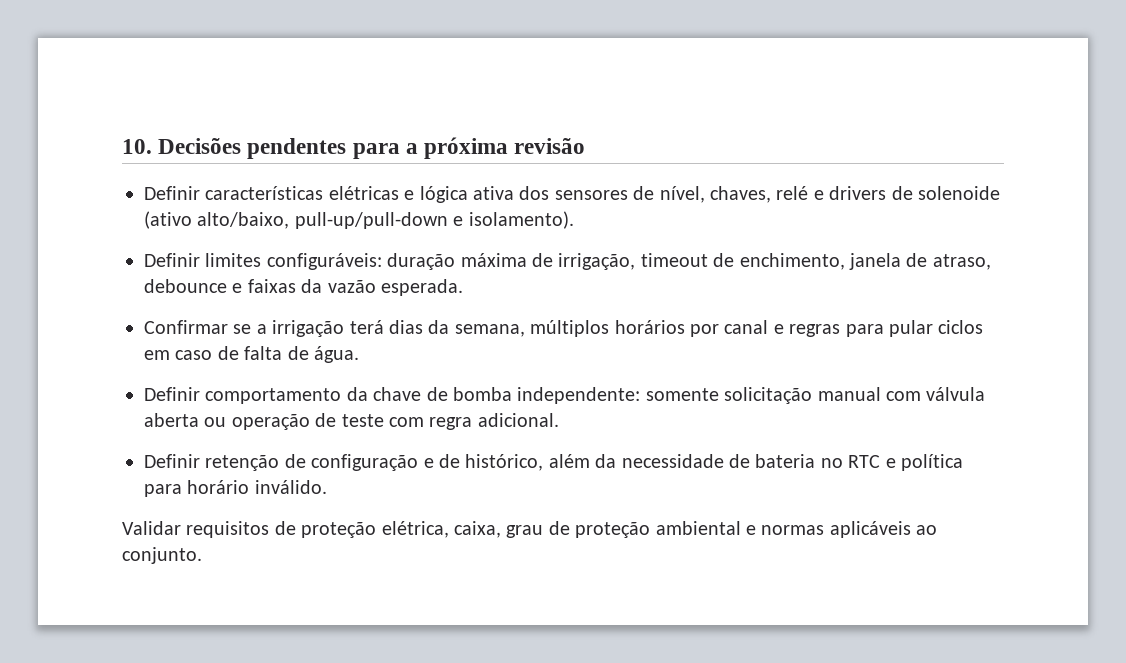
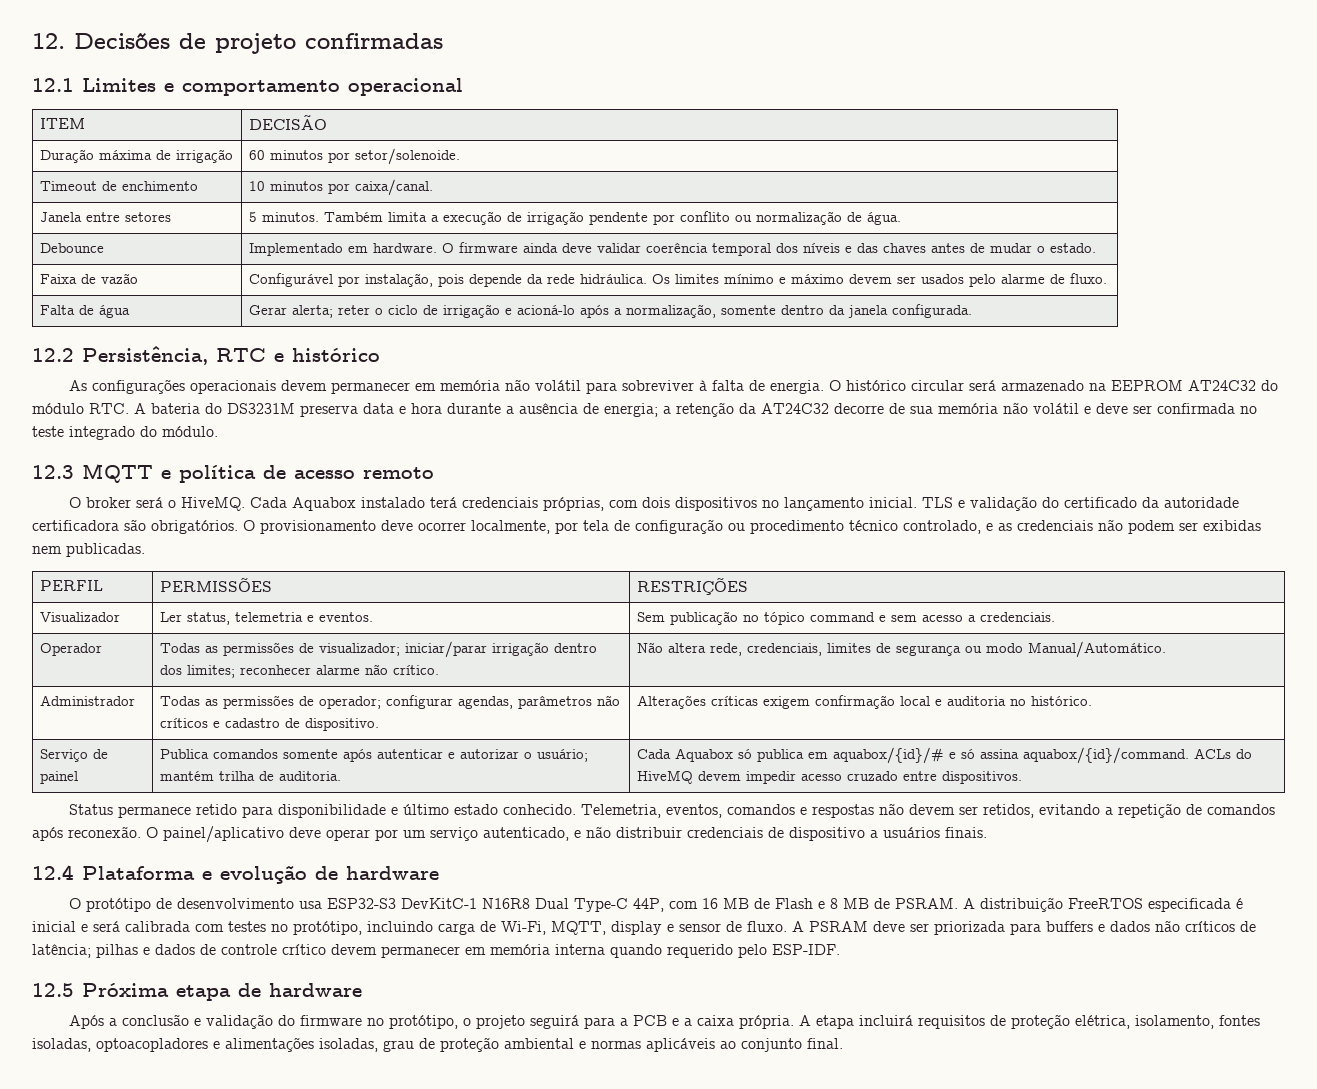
- 10. Decisões pendentes para a próxima revisão
- Definir características elétricas e lógica ativa dos sensores de nível, chaves, relé e drivers de solenoide (ativo alto/baixo, pull-up/pull-down e isolamento).
- Definir limites configuráveis: duração máxima de irrigação, timeout de enchimento, janela de atraso, debounce e faixas da vazão esperada.
- Confirmar se a irrigação terá dias da semana, múltiplos horários por canal e regras para pular ciclos em caso de falta de água.
- Definir comportamento da chave de bomba independente: somente solicitação manual com válvula aberta ou operação de teste com regra adicional.
- Definir retenção de configuração e de histórico, além da necessidade de bateria no RTC e política para horário inválido.
- Validar requisitos de proteção elétrica, caixa, grau de proteção ambiental e normas aplicáveis ao conjunto.
+ 12. Decisões de projeto confirmadas
+ 12.1 Limites e comportamento operacional
+ ITEM | DECISÃO
+ Duração máxima de irrigação | 60 minutos por setor/solenoide.
+ Timeout de enchimento | 10 minutos por caixa/canal.
+ Janela entre setores | 5 minutos. Também limita a execução de irrigação pendente por conflito ou normalização de água.
+ Debounce | Implementado em hardware. O firmware ainda deve validar coerência temporal dos níveis e das chaves antes de mudar o estado.
+ Faixa de vazão | Configurável por instalação, pois depende da rede hidráulica. Os limites mínimo e máximo devem ser usados pelo alarme de fluxo.
+ Falta de água | Gerar alerta; reter o ciclo de irrigação e acioná-lo após a normalização, somente dentro da janela configurada.
+ 12.2 Persistência, RTC e histórico
+ As configurações operacionais devem permanecer em memória não volátil para sobreviver à falta de energia. O histórico circular será armazenado na EEPROM AT24C32 do módulo RTC. A bateria do DS3231M preserva data e hora durante a ausência de energia; a retenção da AT24C32 decorre de sua memória não volátil e deve ser confirmada no teste integrado do módulo.
+ 12.3 MQTT e política de acesso remoto
+ O broker será o HiveMQ. Cada Aquabox instalado terá credenciais próprias, com dois dispositivos no lançamento inicial. TLS e validação do certificado da autoridade certificadora são obrigatórios. O provisionamento deve ocorrer localmente, por tela de configuração ou procedimento técnico controlado, e as credenciais não podem ser exibidas nem publicadas.
+ PERFIL | PERMISSÕES | RESTRIÇÕES
+ Visualizador | Ler status, telemetria e eventos. | Sem publicação no tópico command e sem acesso a credenciais.
+ Operador | Todas as permissões de visualizador; iniciar/parar irrigação dentro dos limites; reconhecer alarme não crítico. | Não altera rede, credenciais, limites de segurança ou modo Manual/Automático.
+ Administrador | Todas as permissões de operador; configurar agendas, parâmetros não críticos e cadastro de dispositivo. | Alterações críticas exigem confirmação local e auditoria no histórico.
+ Serviço de painel | Publica comandos somente após autenticar e autorizar o usuário; mantém trilha de auditoria. | Cada Aquabox só publica em aquabox/{id}/# e só assina aquabox/{id}/command. ACLs do HiveMQ devem impedir acesso cruzado entre dispositivos.
+ Status permanece retido para disponibilidade e último estado conhecido. Telemetria, eventos, comandos e respostas não devem ser retidos, evitando a repetição de comandos após reconexão. O painel/aplicativo deve operar por um serviço autenticado, e não distribuir credenciais de dispositivo a usuários finais.
+ 12.4 Plataforma e evolução de hardware
+ O protótipo de desenvolvimento usa ESP32-S3 DevKitC-1 N16R8 Dual Type-C 44P, com 16 MB de Flash e 8 MB de PSRAM. A distribuição FreeRTOS especificada é inicial e será calibrada com testes no protótipo, incluindo carga de Wi-Fi, MQTT, display e sensor de fluxo. A PSRAM deve ser priorizada para buffers e dados não críticos de latência; pilhas e dados de controle crítico devem permanecer em memória interna quando requerido pelo ESP-IDF.
+ 12.5 Próxima etapa de hardware
+ Após a conclusão e validação do firmware no protótipo, o projeto seguirá para a PCB e a caixa própria. A etapa incluirá requisitos de proteção elétrica, isolamento, fontes isoladas, optoacopladores e alimentações isoladas, grau de proteção ambiental e normas aplicáveis ao conjunto final.

